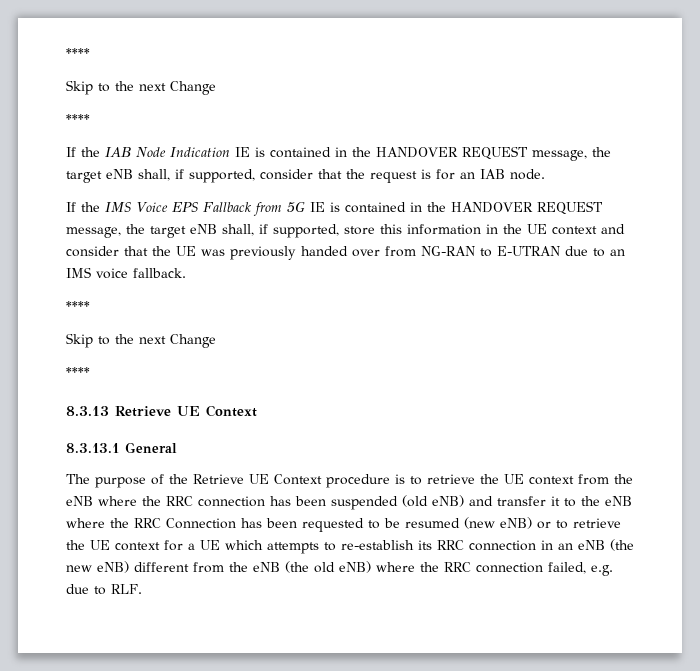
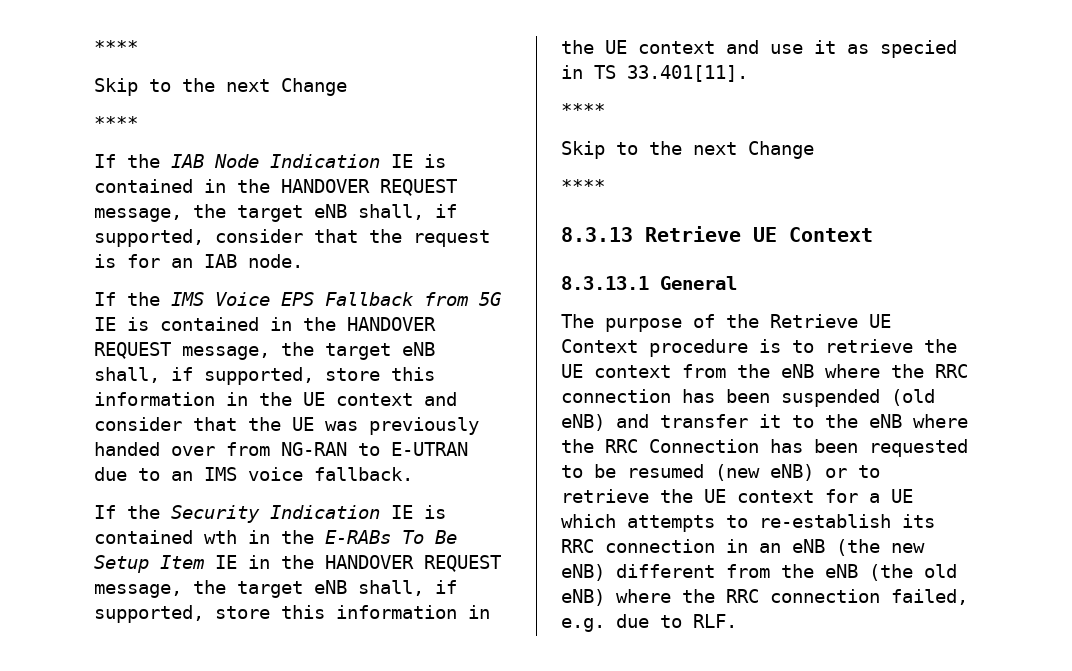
+ If the Security Indication IE is contained wth in the E-RABs To Be Setup Item IE in the HANDOVER REQUEST message, the target eNB shall, if supported, store this information in the UE context and use it as specied in TS 33.401[11].

